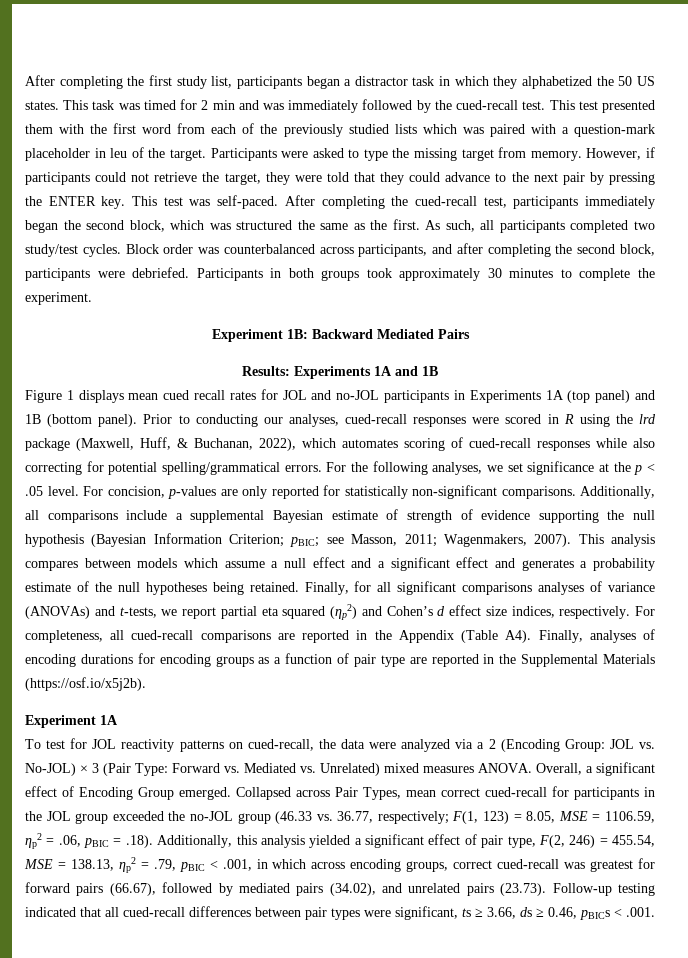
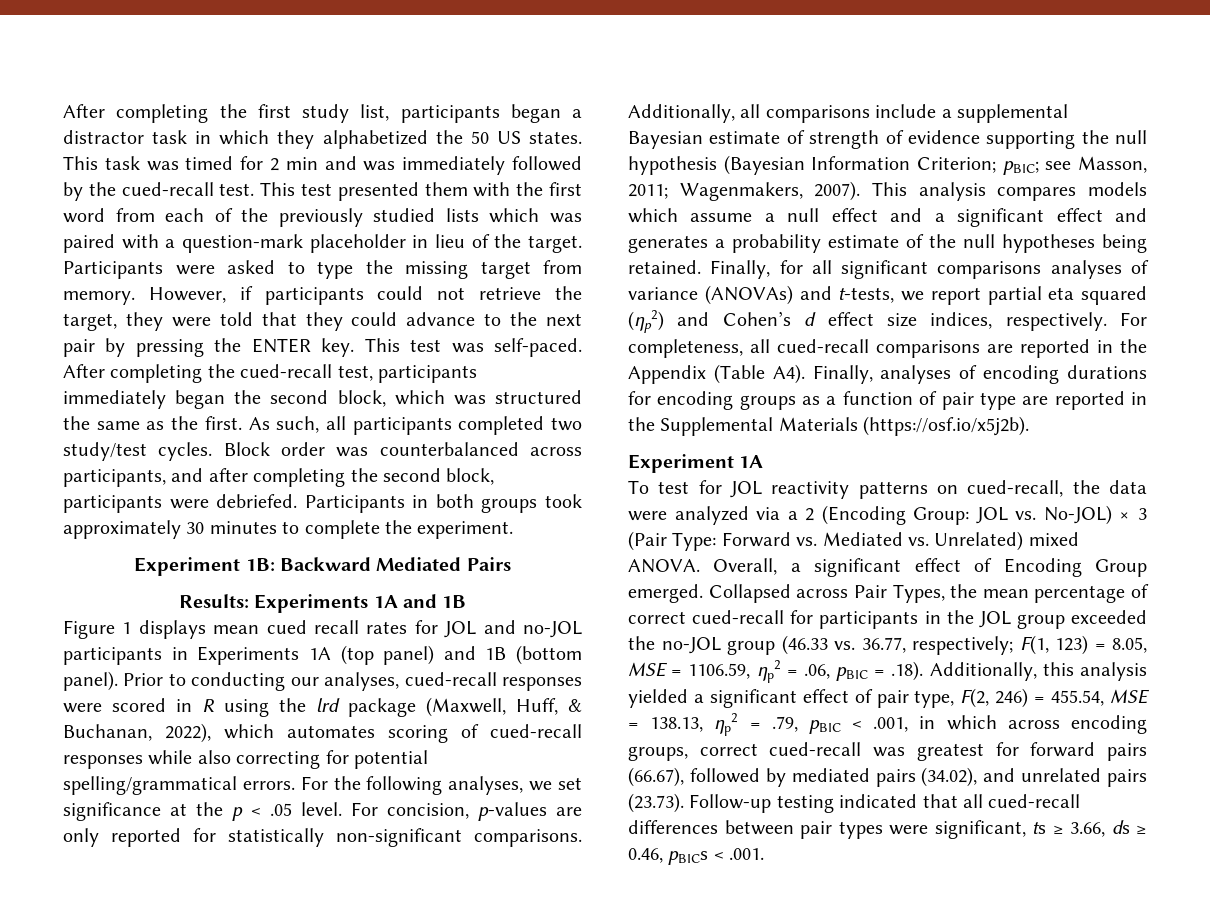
- This test presented them with the first word from each of the previously studied lists which was paired with a question-mark placeholder in leu of the target.
+ This test presented them with the first word from each of the previously studied lists which was paired with a question-mark placeholder in lieu of the target.
- This analysis compares between models which assume a null effect and a significant effect and generates a probability estimate of the null hypotheses being retained.
+ This analysis compares models which assume a null effect and a significant effect and generates a probability estimate of the null hypotheses being retained.
- To test for JOL reactivity patterns on cued-recall, the data were analyzed via a 2 (Encoding Group: JOL vs. No-JOL) × 3 (Pair Type: Forward vs. Mediated vs. Unrelated) mixed measures ANOVA.
+ To test for JOL reactivity patterns on cued-recall, the data were analyzed via a 2 (Encoding Group: JOL vs. No-JOL) × 3 (Pair Type: Forward vs. Mediated vs. Unrelated) mixed ANOVA.
- Collapsed across Pair Types, mean correct cued-recall for participants in the JOL group exceeded the no-JOL group (46.33 vs. 36.77, respectively;
+ Collapsed across Pair Types, the mean percentage of correct cued-recall for participants in the JOL group exceeded the no-JOL group (46.33 vs. 36.77, respectively;

